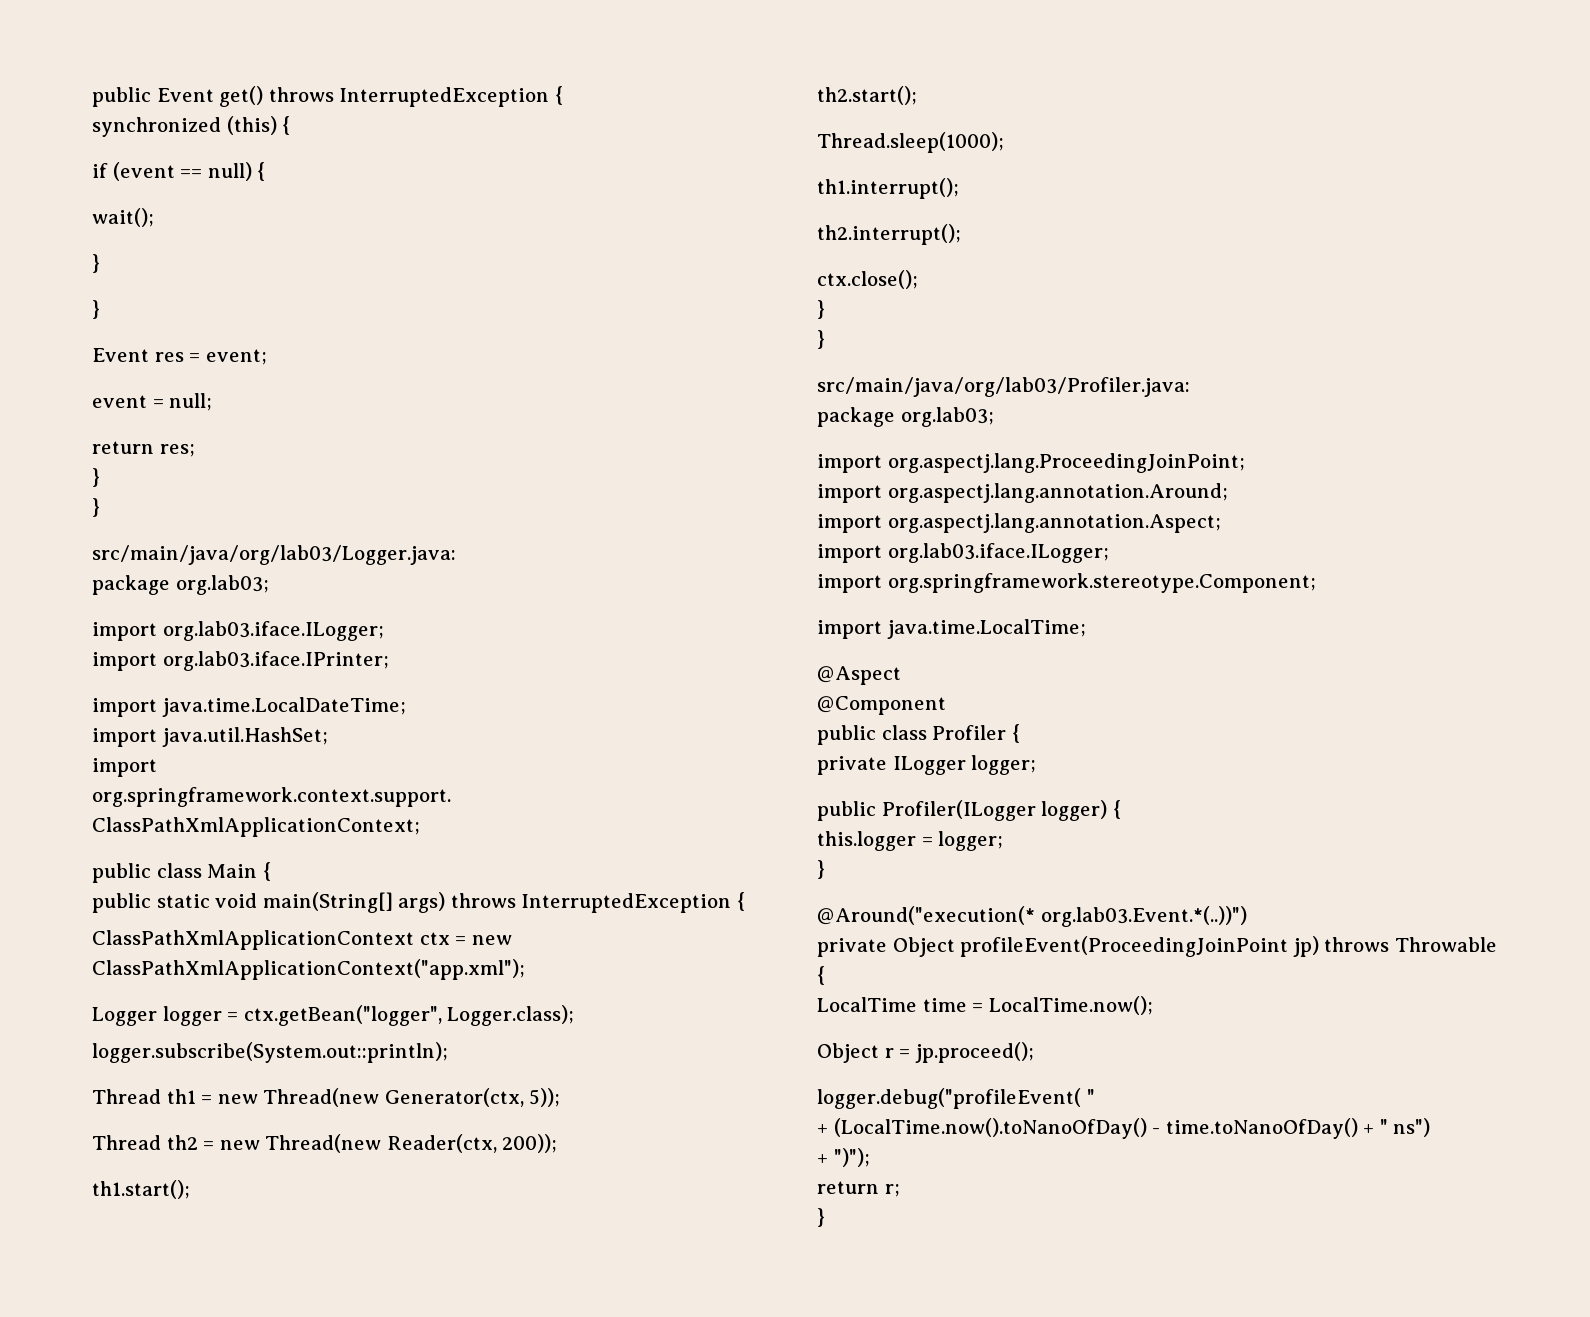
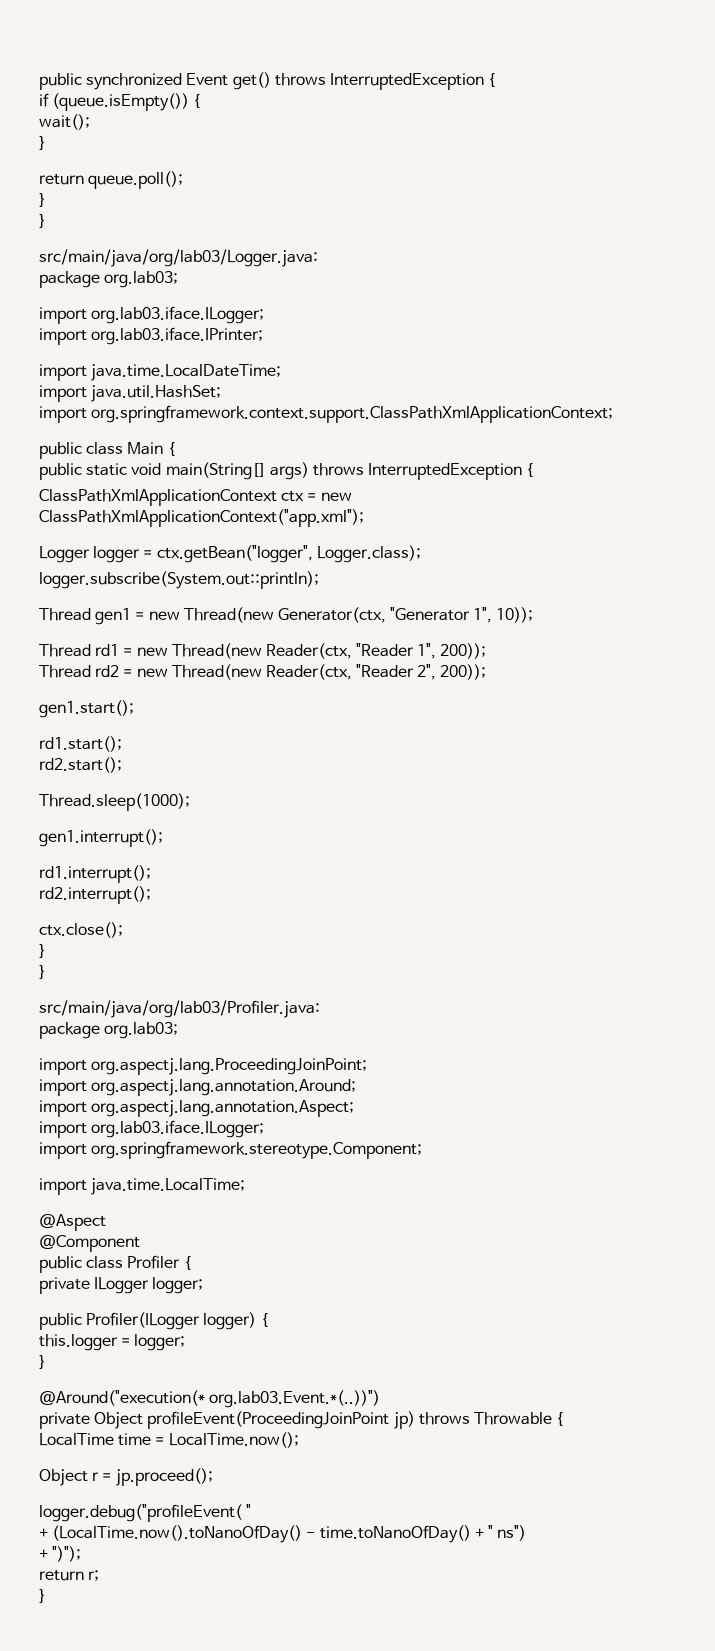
- public Event get() throws InterruptedException {
+ public synchronized Event get() throws InterruptedException {
- synchronized (this) {
- if (event == null) {
+ if (queue.isEmpty()) {
  wait();
  }
- }
- Event res = event;
- event = null;
- return res;
+ return queue.poll();
- Thread th1 = new Thread(new Generator(ctx, 5));
- Thread th2 = new Thread(new Reader(ctx, 200));
- th1.start();
- th2.start();
+ Thread gen1 = new Thread(new Generator(ctx, "Generator 1", 10));
+ Thread rd1 = new Thread(new Reader(ctx, "Reader 1", 200));
+ Thread rd2 = new Thread(new Reader(ctx, "Reader 2", 200));
+ gen1.start();
+ rd1.start();
+ rd2.start();
  Thread.sleep(1000);
- th1.interrupt();
- th2.interrupt();
+ gen1.interrupt();
+ rd1.interrupt();
+ rd2.interrupt();

